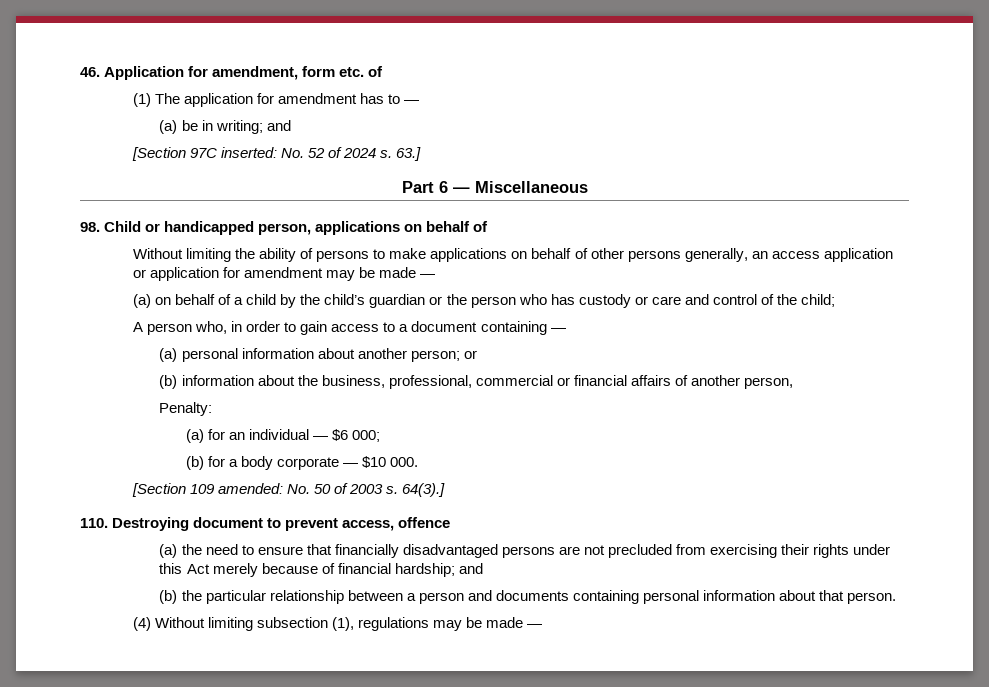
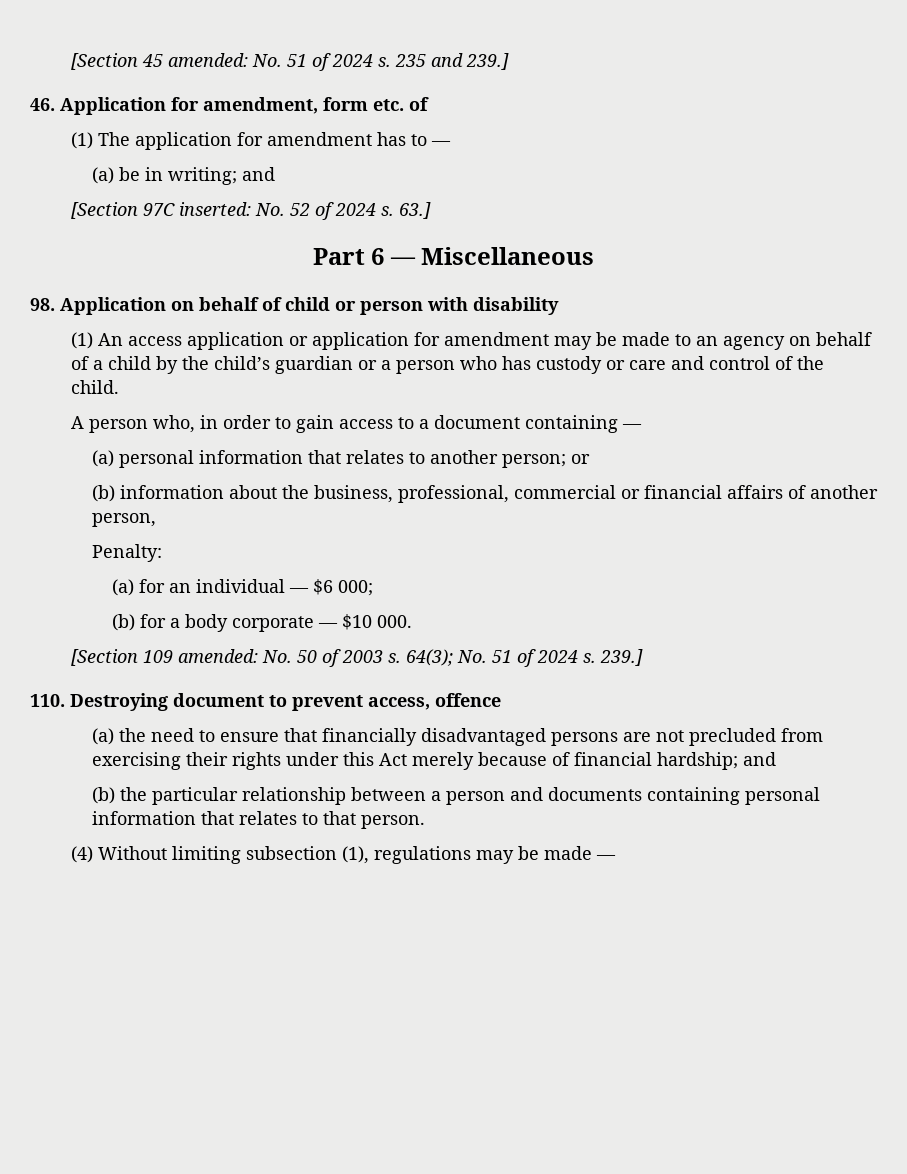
+ [Section 45 amended: No. 51 of 2024 s. 235 and 239.]
- 98. Child or handicapped person, applications on behalf of
- Without limiting the ability of persons to make applications on behalf of other persons generally, an access application or application for amendment may be made —
- (a) on behalf of a child by the child’s guardian or the person who has custody or care and control of the child;
+ 98. Application on behalf of child or person with disability
+ (1) An access application or application for amendment may be made to an agency on behalf of a child by the child’s guardian or a person who has custody or care and control of the child.
- (a) personal information about another person; or
+ (a) personal information that relates to another person; or
- 64(3).]
+ 64(3); No. 51 of 2024 s. 239.]
- (b) the particular relationship between a person and documents containing personal information about that person.
+ (b) the particular relationship between a person and documents containing personal information that relates to that person.

